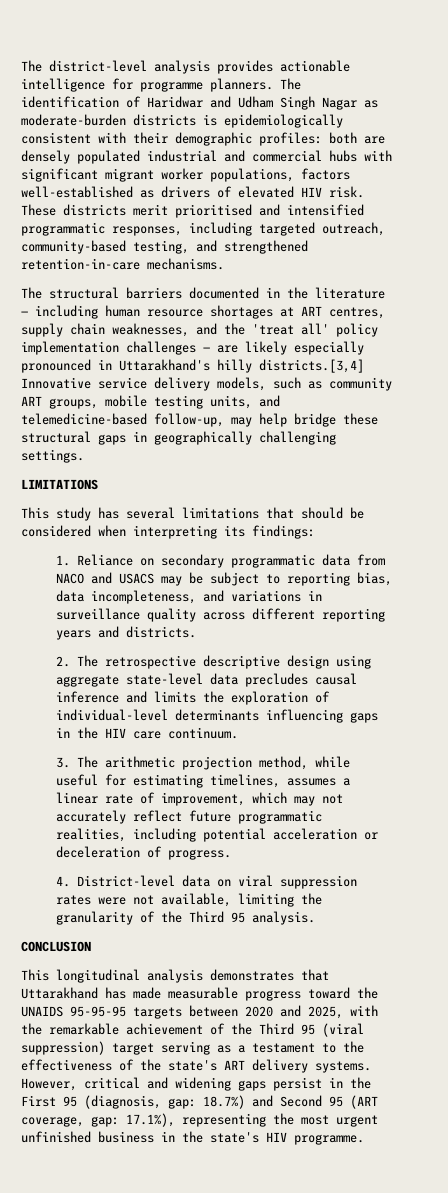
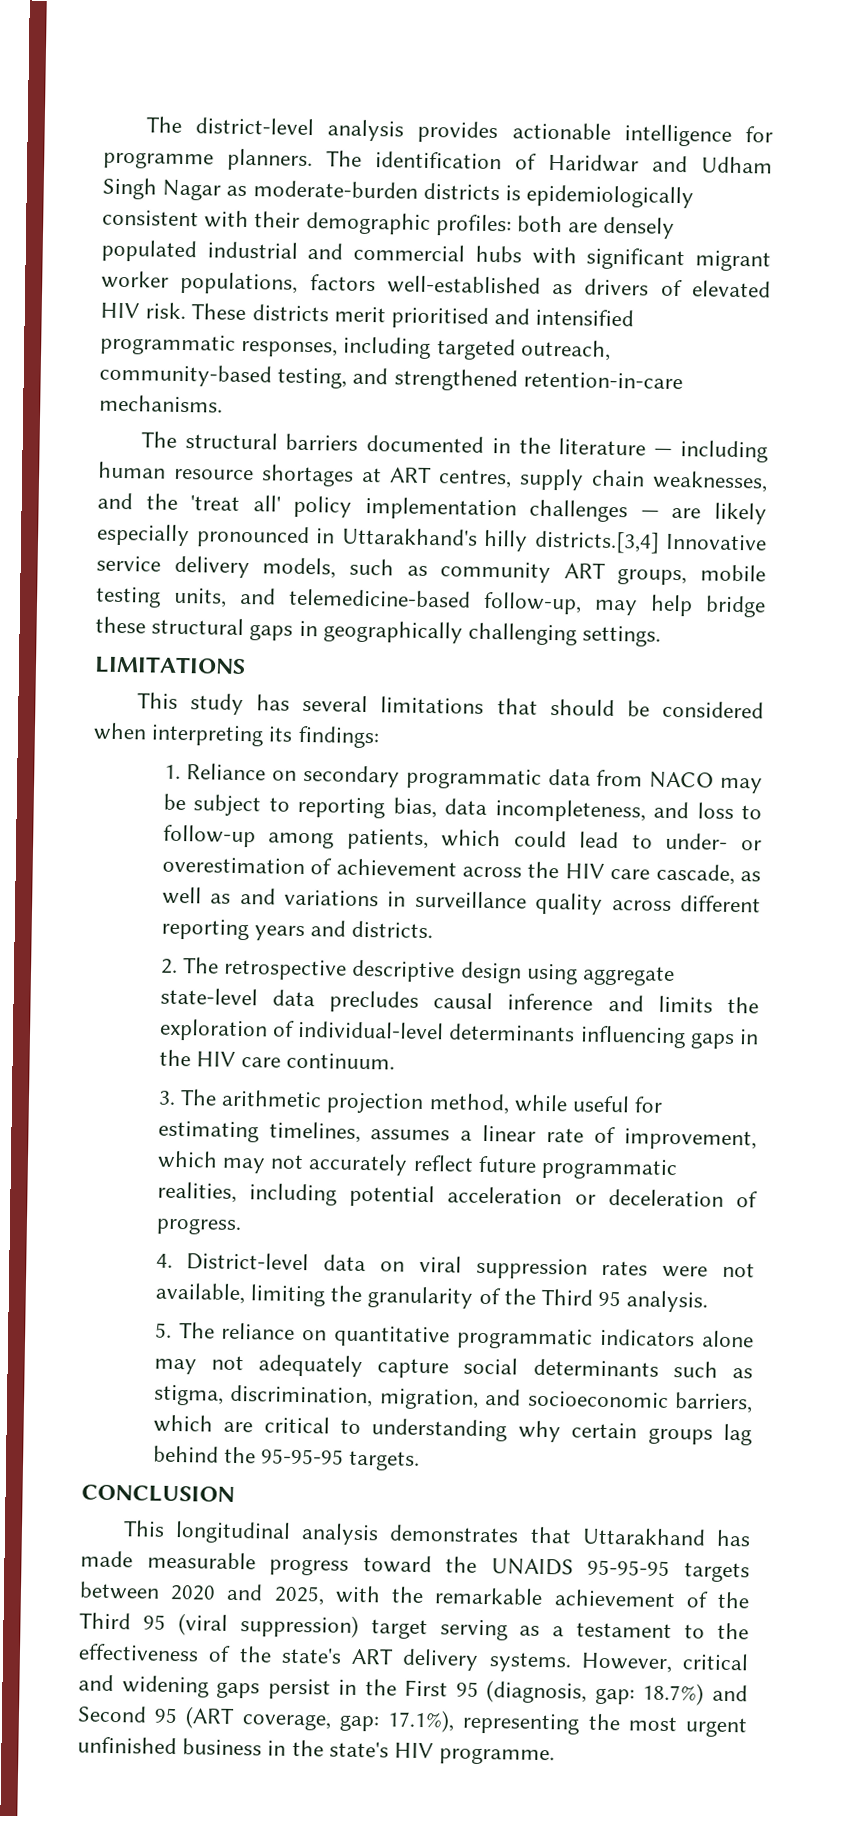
- 1. Reliance on secondary programmatic data from NACO and USACS may be subject to reporting bias, data incompleteness, and variations in surveillance quality across different reporting years and districts.
+ 1. Reliance on secondary programmatic data from NACO may be subject to reporting bias, data incompleteness, and loss to follow-up among patients, which could lead to under- or overestimation of achievement across the HIV care cascade, as well as and variations in surveillance quality across different reporting years and districts.
+ 5. The reliance on quantitative programmatic indicators alone may not adequately capture social determinants such as stigma, discrimination, migration, and socioeconomic barriers, which are critical to understanding why certain groups lag behind the 95-95-95 targets.

